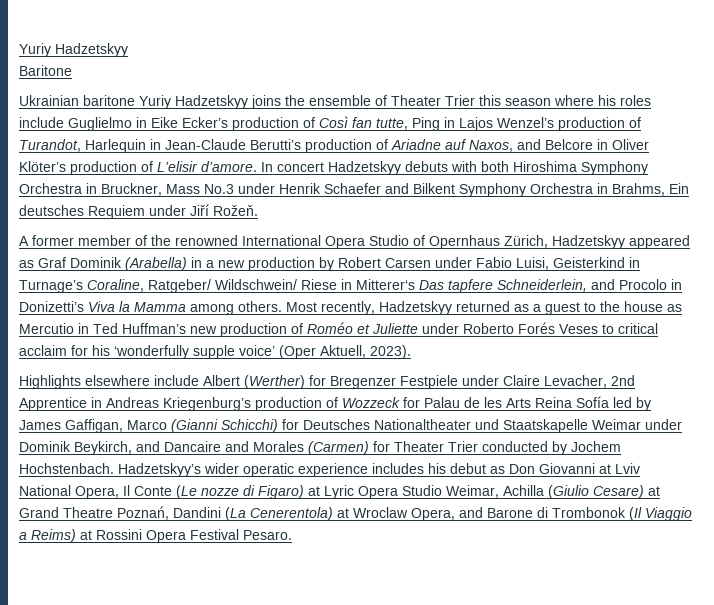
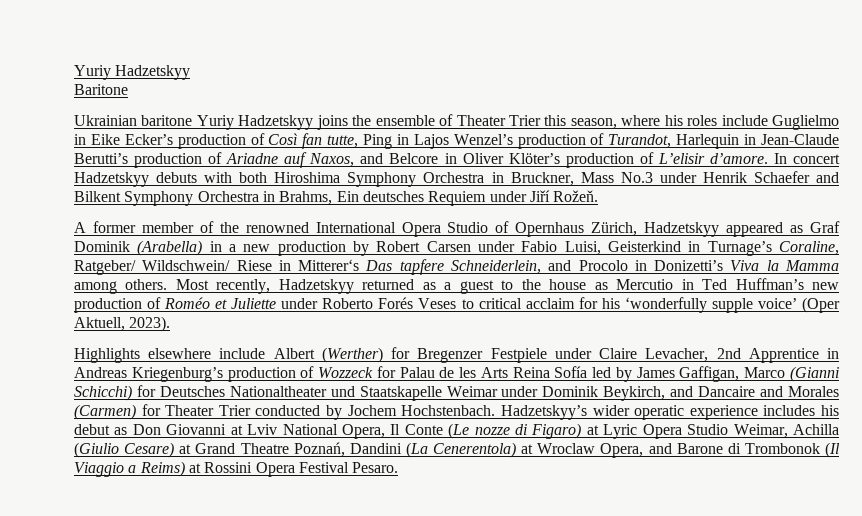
- Ukrainian baritone Yuriy Hadzetskyy joins the ensemble of Theater Trier this season where his roles include Guglielmo in Eike Ecker’s production of Così fan tutte, Ping in Lajos Wenzel’s production of Turandot, Harlequin in Jean-Claude Berutti’s production of Ariadne auf Naxos, and Belcore in Oliver Klöter’s production of L’elisir d’amore.
+ Ukrainian baritone Yuriy Hadzetskyy joins the ensemble of Theater Trier this season, where his roles include Guglielmo in Eike Ecker’s production of Così fan tutte, Ping in Lajos Wenzel’s production of Turandot, Harlequin in Jean-Claude Berutti’s production of Ariadne auf Naxos, and Belcore in Oliver Klöter’s production of L’elisir d’amore.

